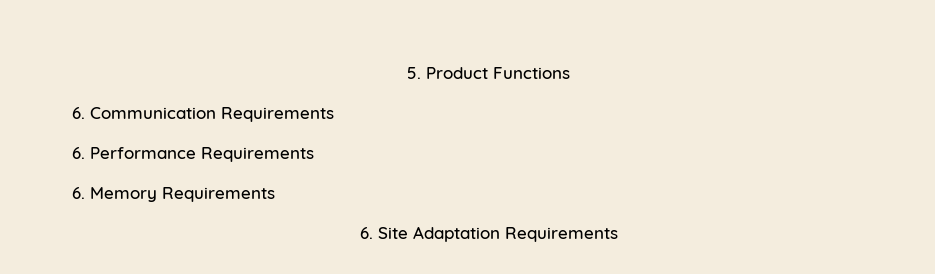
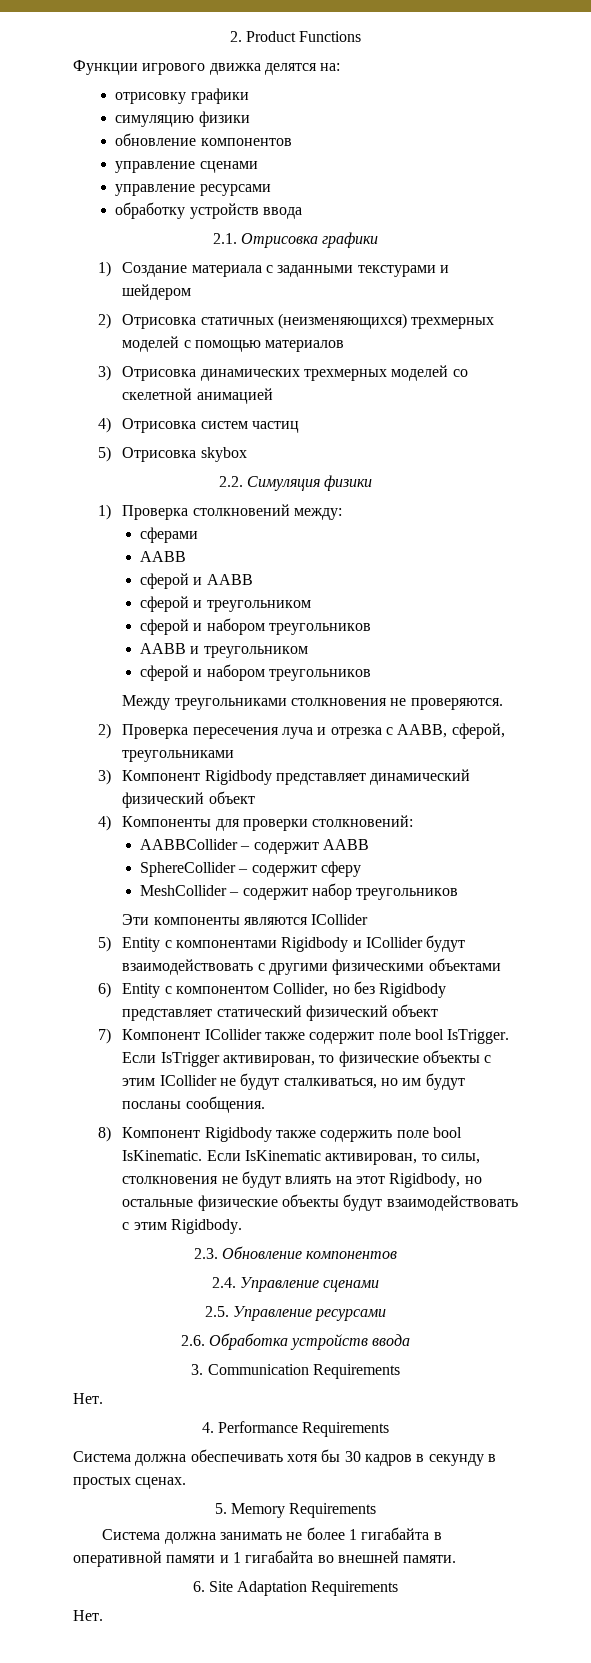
- 5. Product Functions
+ 2. Product Functions
- 6. Communication Requirements
- 6. Performance Requirements
+ Функции игрового движка делятся на:
+ отрисовку графики
+ симуляцию физики
+ обновление компонентов
+ управление сценами
+ управление ресурсами
+ обработку устройств ввода
+ 2.1. Отрисовка графики
+ 1) Создание материала с заданными текстурами и шейдером
+ 2) Отрисовка статичных (неизменяющихся) трехмерных моделей с помощью материалов
+ 3) Отрисовка динамических трехмерных моделей со скелетной анимацией
+ 4) Отрисовка систем частиц
+ 5) Отрисовка skybox
+ 2.2. Симуляция физики
+ 1) Проверка столкновений между:
+ сферами
+ AABB
+ сферой и AABB
+ сферой и треугольником
+ сферой и набором треугольников
+ AABB и треугольником
+ сферой и набором треугольников
+ Между треугольниками столкновения не проверяются.
+ 2) Проверка пересечения луча и отрезка с AABB, сферой, треугольниками
+ 3) Компонент Rigidbody представляет динамический физический объект
+ 4) Компоненты для проверки столкновений:
+ AABBCollider – содержит AABB
+ SphereCollider – содержит сферу
+ MeshCollider – содержит набор треугольников
+ Эти компоненты являются ICollider
+ 5) Entity с компонентами Rigidbody и ICollider будут взаимодействовать с другими физическими объектами
+ 6) Entity с компонентом Collider, но без Rigidbody представляет статический физический объект
+ 7) Компонент ICollider также содержит поле bool IsTrigger. Если IsTrigger активирован, то физические объекты с этим ICollider не будут сталкиваться, но им будут посланы сообщения.
+ 8) Компонент Rigidbody также содержить поле bool IsKinematic. Если IsKinematic активирован, то силы, столкновения не будут влиять на этот Rigidbody, но остальные физические объекты будут взаимодействовать с этим Rigidbody.
+ 2.3. Обновление компонентов
+ 2.4. Управление сценами
+ 2.5. Управление ресурсами
+ 2.6. Обработка устройств ввода
+ 3. Communication Requirements
+ Нет.
+ 4. Performance Requirements
- 6. Memory Requirements
+ Система должна обеспечивать хотя бы 30 кадров в секунду в простых сценах.
+ 5. Memory Requirements
+ Система должна занимать не более 1 гигабайта в оперативной памяти и 1 гигабайта во внешней памяти.
  6. Site Adaptation Requirements
+ Нет.

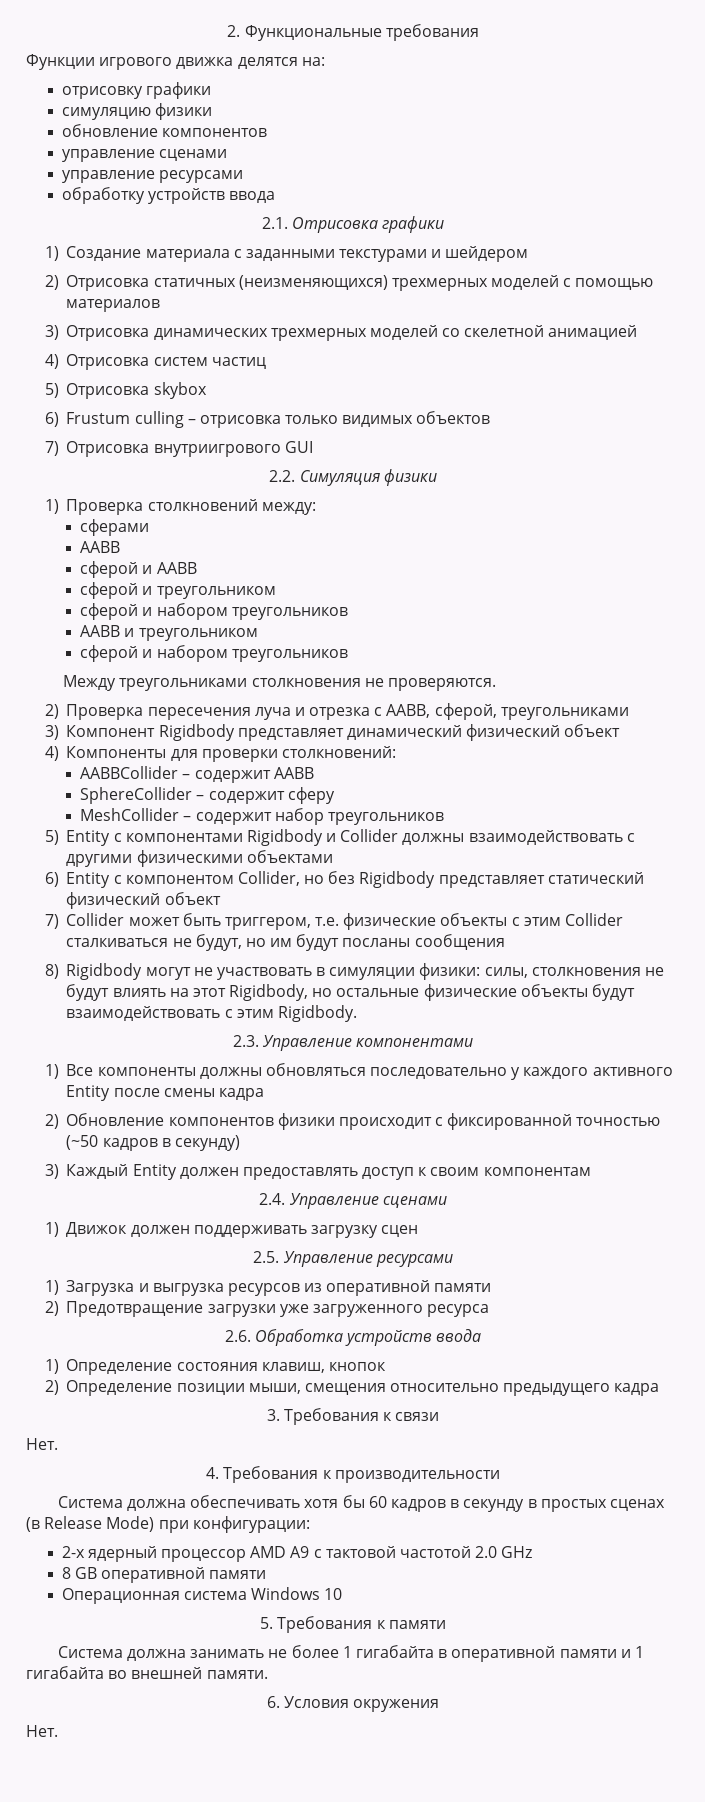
- 2. Product Functions
+ 2. Функциональные требования
+ 6) Frustum culling – отрисовка только видимых объектов
+ 7) Отрисовка внутриигрового GUI
- Эти компоненты являются ICollider
- 5) Entity с компонентами Rigidbody и ICollider будут взаимодействовать с другими физическими объектами
+ 5) Entity с компонентами Rigidbody и Collider должны взаимодействовать с другими физическими объектами
- 7) Компонент ICollider также содержит поле bool IsTrigger. Если IsTrigger активирован, то физические объекты с этим ICollider не будут сталкиваться, но им будут посланы сообщения.
+ 7) Collider может быть триггером, т.е. физические объекты с этим Collider сталкиваться не будут, но им будут посланы сообщения
- 8) Компонент Rigidbody также содержить поле bool IsKinematic. Если IsKinematic активирован, то силы, столкновения не будут влиять на этот Rigidbody, но остальные физические объекты будут взаимодействовать с этим Rigidbody.
+ 8) Rigidbody могут не участвовать в симуляции физики: силы, столкновения не будут влиять на этот Rigidbody, но остальные физические объекты будут взаимодействовать с этим Rigidbody.
- 2.3. Обновление компонентов
+ 2.3. Управление компонентами
+ 1) Все компоненты должны обновляться последовательно у каждого активного Entity после смены кадра
+ 2) Обновление компонентов физики происходит с фиксированной точностью (~50 кадров в секунду)
+ 3) Каждый Entity должен предоставлять доступ к своим компонентам
  2.4. Управление сценами
+ 1) Движок должен поддерживать загрузку сцен
  2.5. Управление ресурсами
+ 1) Загрузка и выгрузка ресурсов из оперативной памяти
+ 2) Предотвращение загрузки уже загруженного ресурса
  2.6. Обработка устройств ввода
- 3. Communication Requirements
+ 1) Определение состояния клавиш, кнопок
+ 2) Определение позиции мыши, смещения относительно предыдущего кадра
+ 3. Требования к связи
- 4. Performance Requirements
+ 4. Требования к производительности
- Система должна обеспечивать хотя бы 30 кадров в секунду в простых сценах.
- 5. Memory Requirements
+ Система должна обеспечивать хотя бы 60 кадров в секунду в простых сценах (в Release Mode) при конфигурации:
+ 2-х ядерный процессор AMD A9 с тактовой частотой 2.0 GHz
+ 8 GB оперативной памяти
+ Операционная система Windows 10
+ 5. Требования к памяти
- 6. Site Adaptation Requirements
+ 6. Условия окружения

